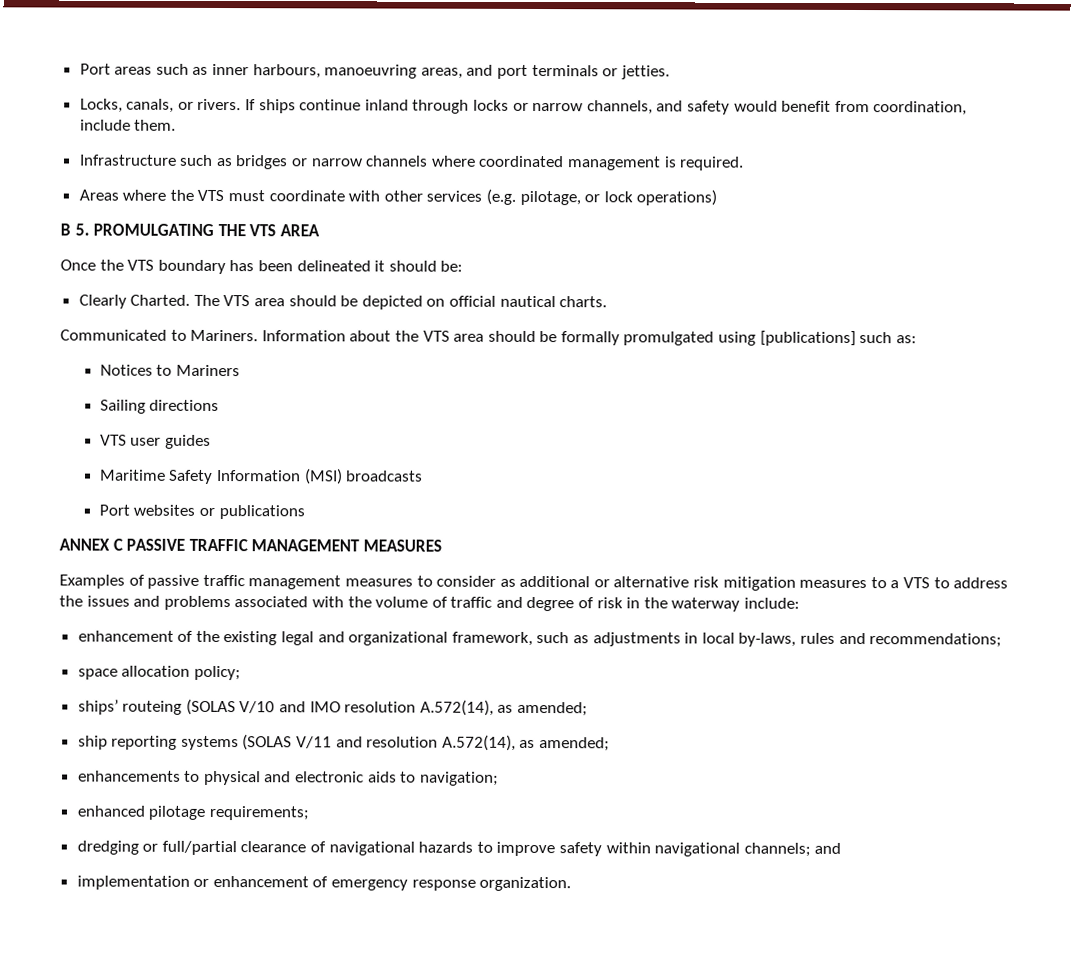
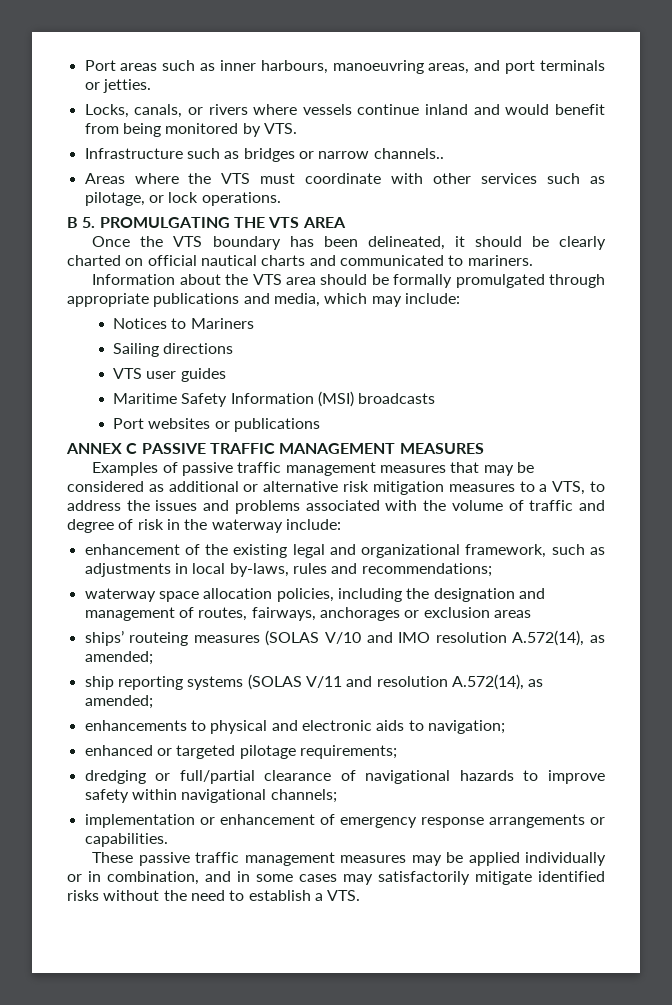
- Locks, canals, or rivers. If ships continue inland through locks or narrow channels, and safety would benefit from coordination, include them.
+ Locks, canals, or rivers where vessels continue inland and would benefit from being monitored by VTS.
- Infrastructure such as bridges or narrow channels where coordinated management is required.
+ Infrastructure such as bridges or narrow channels..
- Areas where the VTS must coordinate with other services (e.g. pilotage, or lock operations)
+ Areas where the VTS must coordinate with other services such as pilotage, or lock operations.
- Once the VTS boundary has been delineated it should be:
- Clearly Charted. The VTS area should be depicted on official nautical charts.
- Communicated to Mariners. Information about the VTS area should be formally promulgated using [publications] such as:
+ Once the VTS boundary has been delineated, it should be clearly charted on official nautical charts and communicated to mariners.
+ Information about the VTS area should be formally promulgated through appropriate publications and media, which may include:
- Examples of passive traffic management measures to consider as additional or alternative risk mitigation measures to a VTS to address the issues and problems associated with the volume of traffic and degree of risk in the waterway include:
+ Examples of passive traffic management measures that may be considered as additional or alternative risk mitigation measures to a VTS, to address the issues and problems associated with the volume of traffic and degree of risk in the waterway include:
- space allocation policy;
+ waterway space allocation policies, including the designation and management of routes, fairways, anchorages or exclusion areas
- ships’ routeing (SOLAS V/10 and IMO resolution A.572(14), as amended;
+ ships’ routeing measures (SOLAS V/10 and IMO resolution A.572(14), as amended;
- enhanced pilotage requirements;
+ enhanced or targeted pilotage requirements;
- dredging or full/partial clearance of navigational hazards to improve safety within navigational channels; and
+ dredging or full/partial clearance of navigational hazards to improve safety within navigational channels;
- implementation or enhancement of emergency response organization.
+ implementation or enhancement of emergency response arrangements or capabilities.
+ These passive traffic management measures may be applied individually or in combination, and in some cases may satisfactorily mitigate identified risks without the need to establish a VTS.

